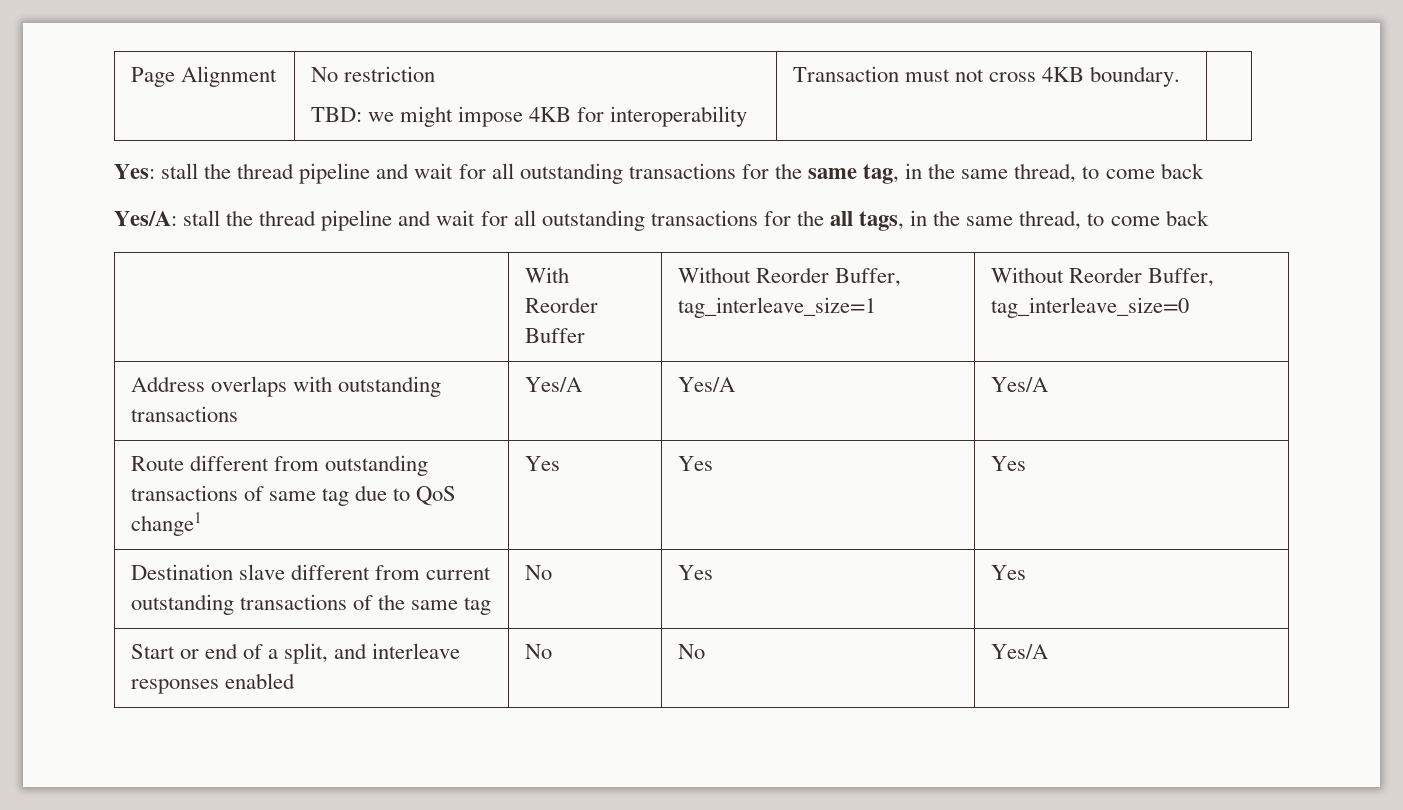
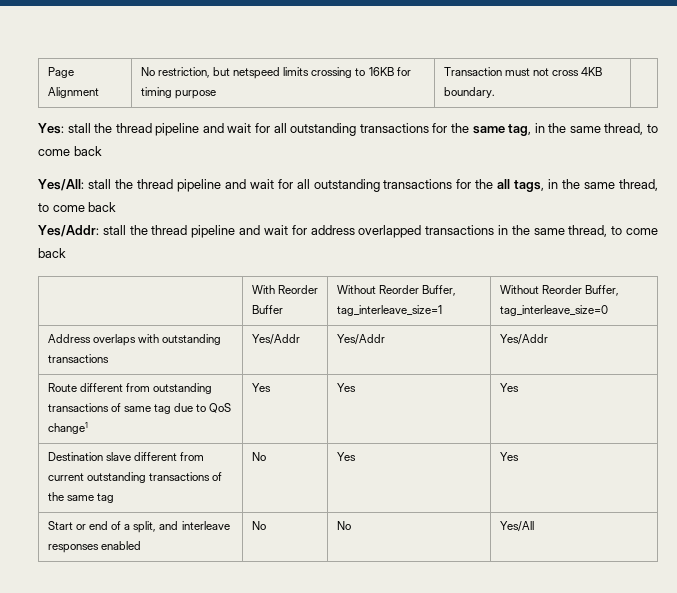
- Page Alignment | No restriction
- TBD: we might impose 4KB for interoperability | Transaction must not cross 4KB boundary. |
+ Page Alignment | No restriction, but netspeed limits crossing to 16KB for timing purpose | Transaction must not cross 4KB boundary. |
- Yes/A: stall the thread pipeline and wait for all outstanding transactions for the all tags, in the same thread, to come back
+ Yes/All: stall the thread pipeline and wait for all outstanding transactions for the all tags, in the same thread, to come back
+ Yes/Addr: stall the thread pipeline and wait for address overlapped transactions in the same thread, to come back
- Address overlaps with outstanding transactions | Yes/A | Yes/A | Yes/A
+ Address overlaps with outstanding transactions | Yes/Addr | Yes/Addr | Yes/Addr
- Start or end of a split, and interleave responses enabled | No | No | Yes/A
+ Start or end of a split, and interleave responses enabled | No | No | Yes/All

